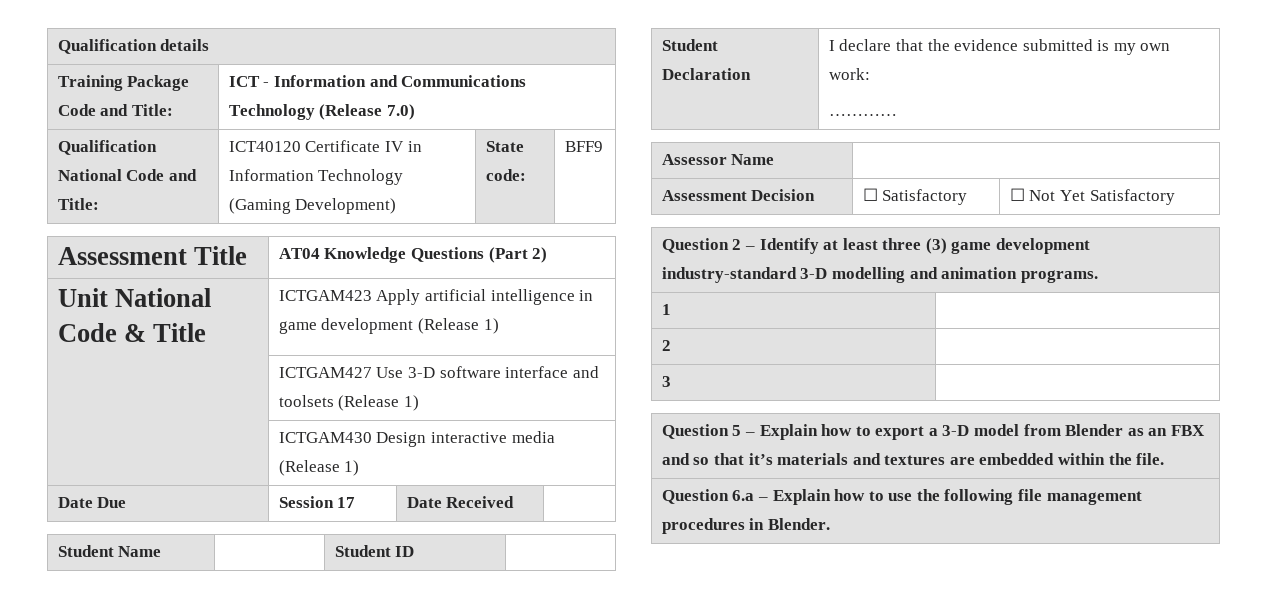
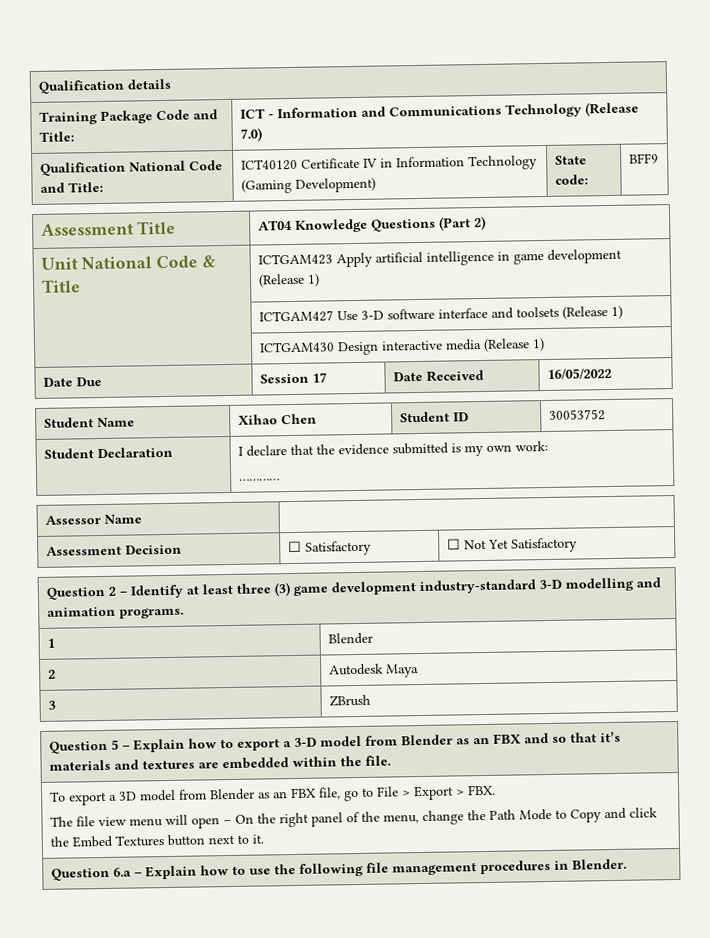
- Date Due | Session 17 | Date Received |
+ Date Due | Session 17 | Date Received | 16/05/2022
- Student Name | | Student ID |
+ Student Name | Xihao Chen | Student ID | 30053752
  Question 2 – Identify at least three (3) game development industry-standard 3-D modelling and animation programs.
- 1 |
+ 1 | Blender
- 2 |
+ 2 | Autodesk Maya
- 3 |
+ 3 | ZBrush
+ To export a 3D model from Blender as an FBX file, go to File > Export > FBX.
+ The file view menu will open – On the right panel of the menu, change the Path Mode to Copy and click the Embed Textures button next to it.

